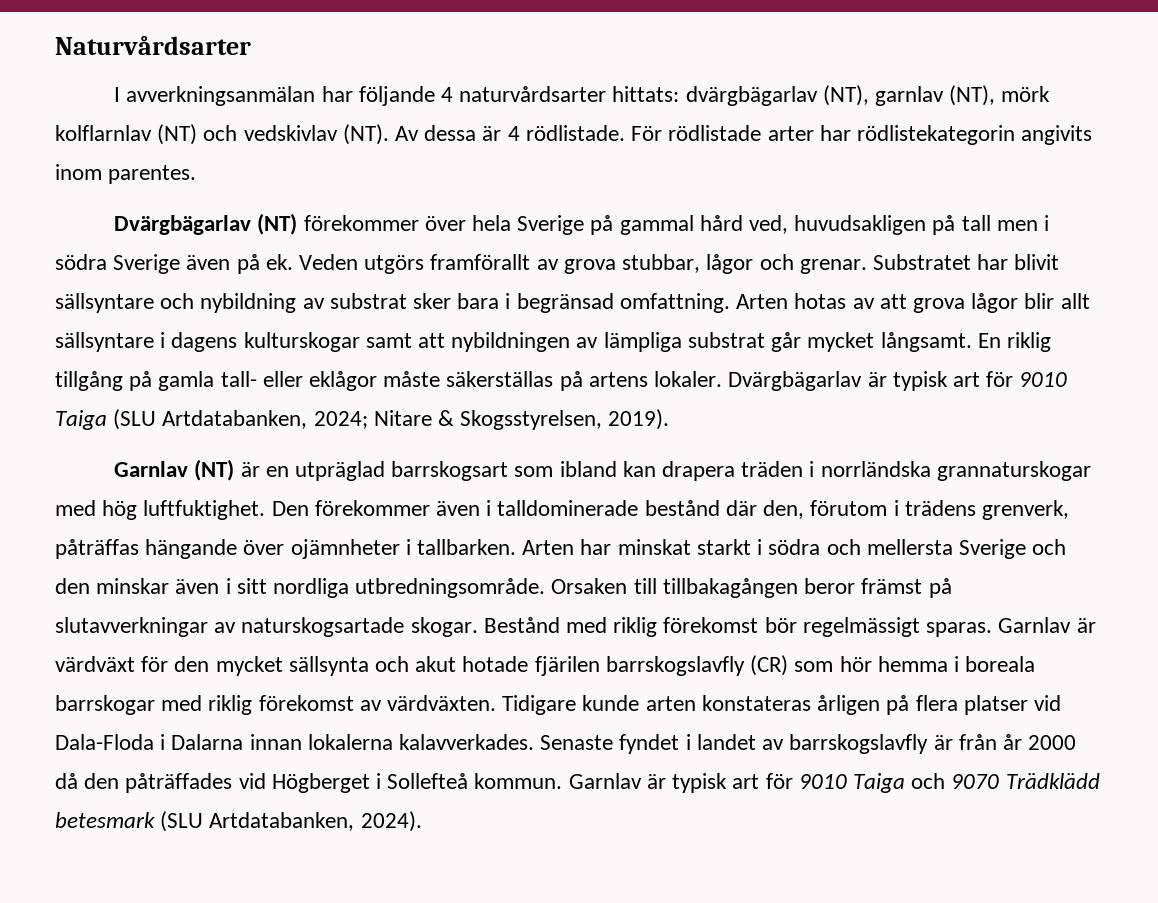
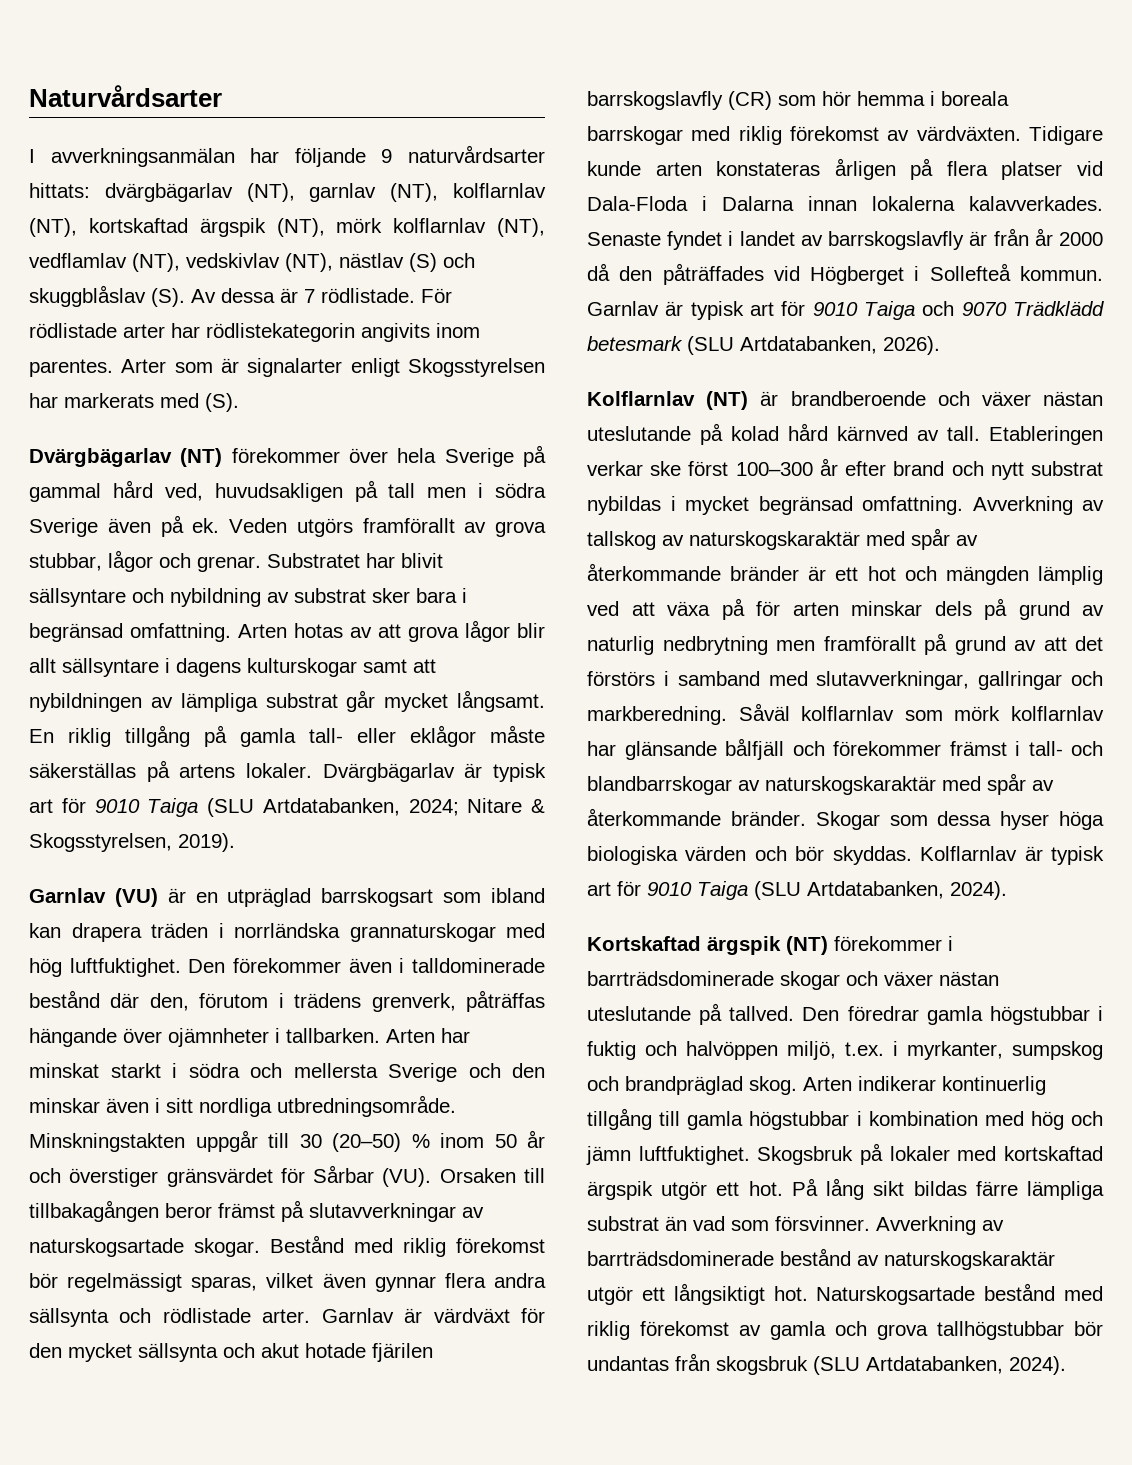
- I avverkningsanmälan har följande 4 naturvårdsarter hittats: dvärgbägarlav (NT), garnlav (NT), mörk kolflarnlav (NT) och vedskivlav (NT). Av dessa är 4 rödlistade.
+ I avverkningsanmälan har följande 9 naturvårdsarter hittats: dvärgbägarlav (NT), garnlav (NT), kolflarnlav (NT), kortskaftad ärgspik (NT), mörk kolflarnlav (NT), vedflamlav (NT), vedskivlav (NT), nästlav (S) och skuggblåslav (S). Av dessa är 7 rödlistade.
+ Arter som är signalarter enligt Skogsstyrelsen har markerats med (S).
- Garnlav (NT) är en utpräglad barrskogsart som ibland kan drapera träden i norrländska grannaturskogar med hög luftfuktighet.
+ Garnlav (VU) är en utpräglad barrskogsart som ibland kan drapera träden i norrländska grannaturskogar med hög luftfuktighet.
- Orsaken till tillbakagången beror främst på slutavverkningar av naturskogsartade skogar.
+ Minskningstakten uppgår till 30 (20–50) % inom 50 år och överstiger gränsvärdet för Sårbar (VU). Orsaken till tillbakagången beror främst på slutavverkningar av naturskogsartade skogar.
- Bestånd med riklig förekomst bör regelmässigt sparas.
+ Bestånd med riklig förekomst bör regelmässigt sparas, vilket även gynnar flera andra sällsynta och rödlistade arter.
- Garnlav är typisk art för 9010 Taiga och 9070 Trädklädd betesmark (SLU Artdatabanken, 2024).
+ Garnlav är typisk art för 9010 Taiga och 9070 Trädklädd betesmark (SLU Artdatabanken, 2026).
+ Kolflarnlav (NT) är brandberoende och växer nästan uteslutande på kolad hård kärnved av tall. Etableringen verkar ske först 100–300 år efter brand och nytt substrat nybildas i mycket begränsad omfattning. Avverkning av tallskog av naturskogskaraktär med spår av återkommande bränder är ett hot och mängden lämplig ved att växa på för arten minskar dels på grund av naturlig nedbrytning men framförallt på grund av att det förstörs i samband med slutavverkningar, gallringar och markberedning. Såväl kolflarnlav som mörk kolflarnlav har glänsande bålfjäll och förekommer främst i tall- och blandbarrskogar av naturskogskaraktär med spår av återkommande bränder. Skogar som dessa hyser höga biologiska värden och bör skyddas. Kolflarnlav är typisk art för 9010 Taiga (SLU Artdatabanken, 2024).
+ Kortskaftad ärgspik (NT) förekommer i barrträdsdominerade skogar och växer nästan uteslutande på tallved. Den föredrar gamla högstubbar i fuktig och halvöppen miljö, t.ex. i myrkanter, sumpskog och brandpräglad skog. Arten indikerar kontinuerlig tillgång till gamla högstubbar i kombination med hög och jämn luftfuktighet. Skogsbruk på lokaler med kortskaftad ärgspik utgör ett hot. På lång sikt bildas färre lämpliga substrat än vad som försvinner. Avverkning av barrträdsdominerade bestånd av naturskogskaraktär utgör ett långsiktigt hot. Naturskogsartade bestånd med riklig förekomst av gamla och grova tallhögstubbar bör undantas från skogsbruk (SLU Artdatabanken, 2024).

